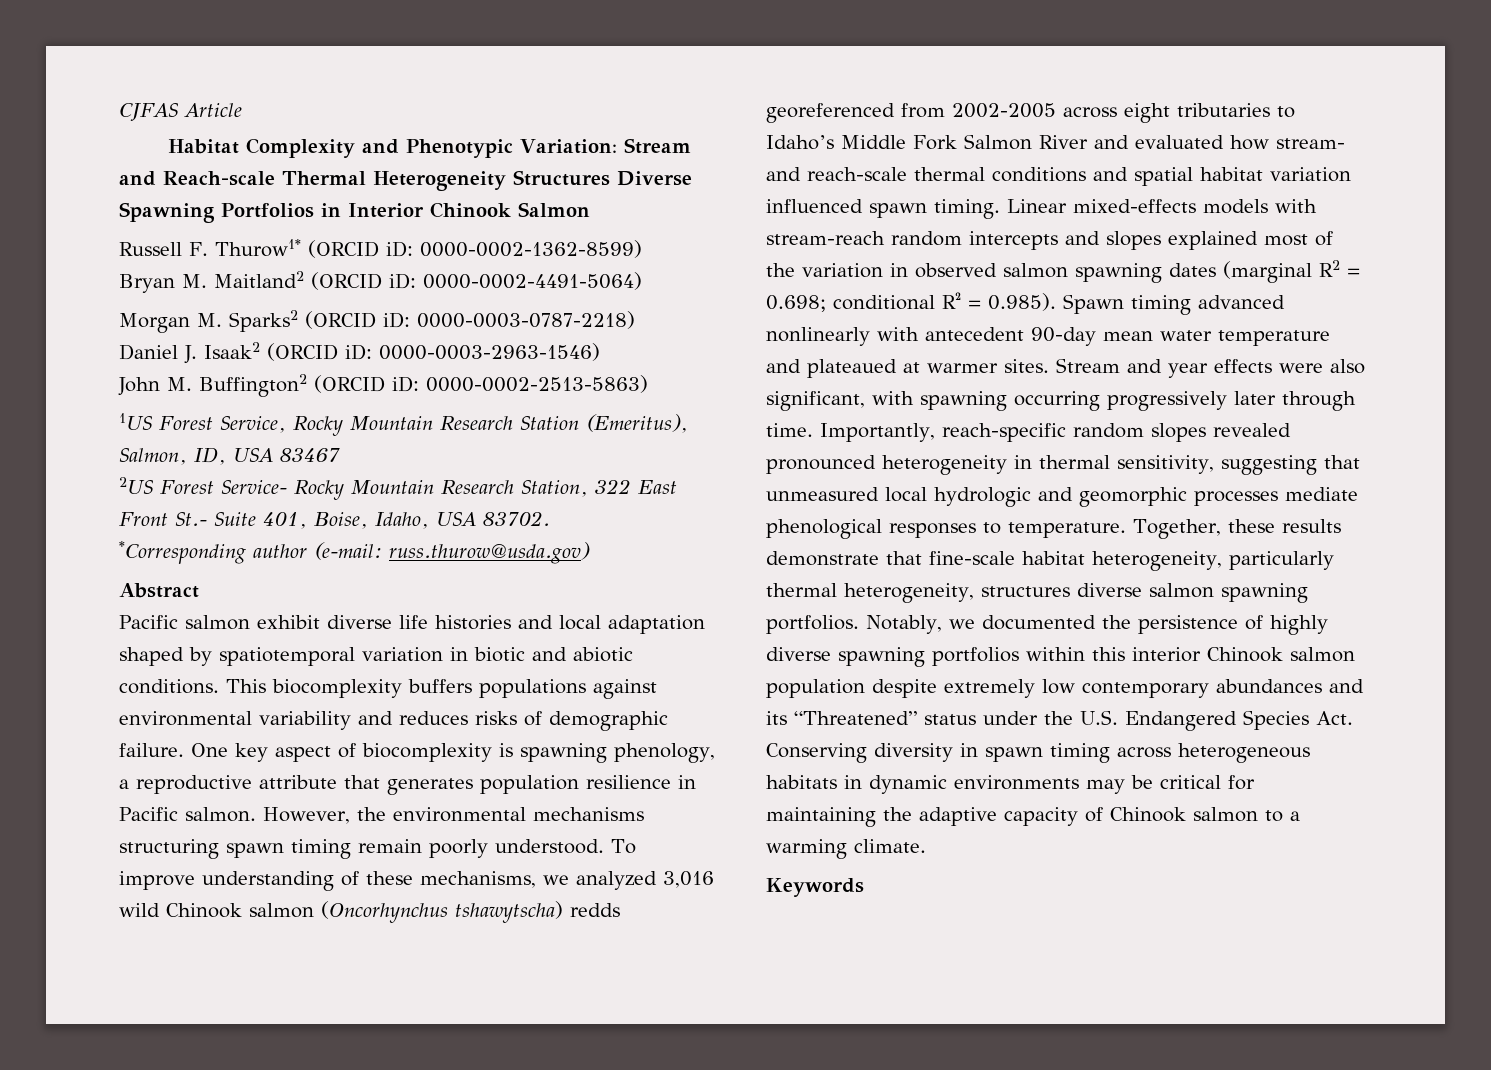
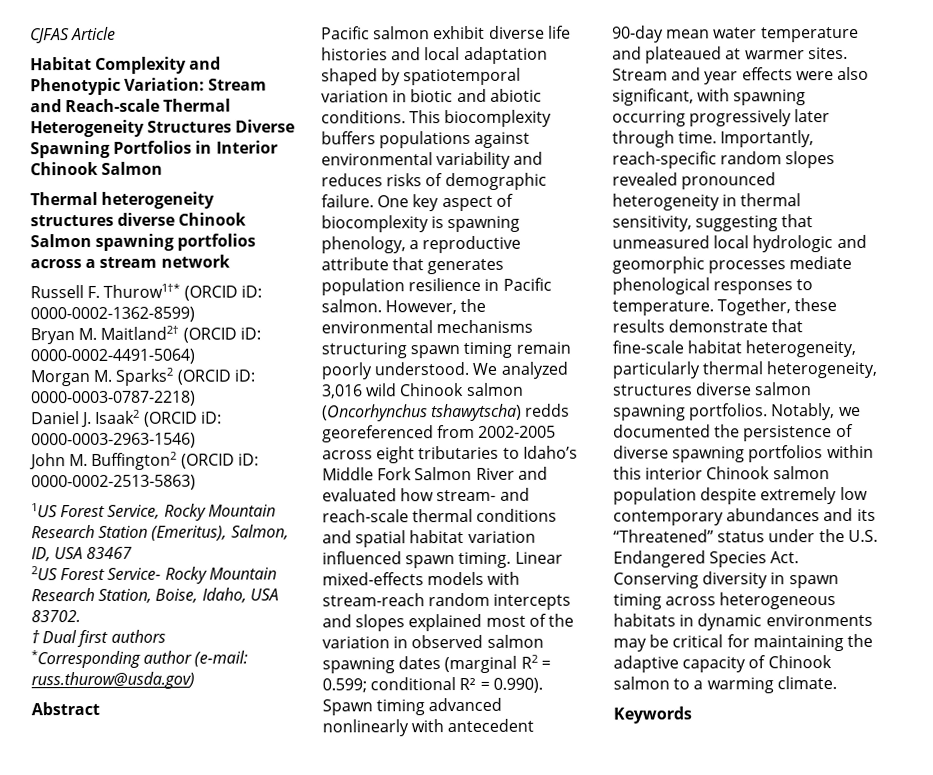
+ Thermal heterogeneity structures diverse Chinook Salmon spawning portfolios across a stream network
- Russell F. Thurow1* (ORCID iD: 0000-0002-1362-8599)
+ Russell F. Thurow1†* (ORCID iD: 0000-0002-1362-8599)
- Bryan M. Maitland2 (ORCID iD: 0000-0002-4491-5064)
+ Bryan M. Maitland2† (ORCID iD: 0000-0002-4491-5064)
- 2US Forest Service- Rocky Mountain Research Station, 322 East Front St.- Suite 401, Boise, Idaho, USA 83702.
+ 2US Forest Service- Rocky Mountain Research Station, Boise, Idaho, USA 83702.
+ † Dual first authors
- To improve understanding of these mechanisms, we analyzed 3,016 wild Chinook salmon (Oncorhynchus tshawytscha) redds georeferenced from 2002-2005 across eight tributaries to Idaho’s Middle Fork Salmon River and evaluated how stream- and reach-scale thermal conditions and spatial habitat variation influenced spawn timing.
+ We analyzed 3,016 wild Chinook salmon (Oncorhynchus tshawytscha) redds georeferenced from 2002-2005 across eight tributaries to Idaho’s Middle Fork Salmon River and evaluated how stream- and reach-scale thermal conditions and spatial habitat variation influenced spawn timing.
- Linear mixed-effects models with stream-reach random intercepts and slopes explained most of the variation in observed salmon spawning dates (marginal R2 = 0.698; conditional R² = 0.985). Spawn timing advanced nonlinearly with antecedent 90-day mean water temperature and plateaued at warmer sites.
+ Linear mixed-effects models with stream-reach random intercepts and slopes explained most of the variation in observed salmon spawning dates (marginal R2 = 0.599; conditional R² = 0.990). Spawn timing advanced nonlinearly with antecedent 90-day mean water temperature and plateaued at warmer sites.
- Notably, we documented the persistence of highly diverse spawning portfolios within this interior Chinook salmon population despite extremely low contemporary abundances and its “Threatened” status under the U.S. Endangered Species Act. Conserving diversity in spawn timing across heterogeneous habitats in dynamic environments may be critical for maintaining the adaptive capacity of Chinook salmon to a warming climate.
+ Notably, we documented the persistence of diverse spawning portfolios within this interior Chinook salmon population despite extremely low contemporary abundances and its “Threatened” status under the U.S. Endangered Species Act. Conserving diversity in spawn timing across heterogeneous habitats in dynamic environments may be critical for maintaining the adaptive capacity of Chinook salmon to a warming climate.

